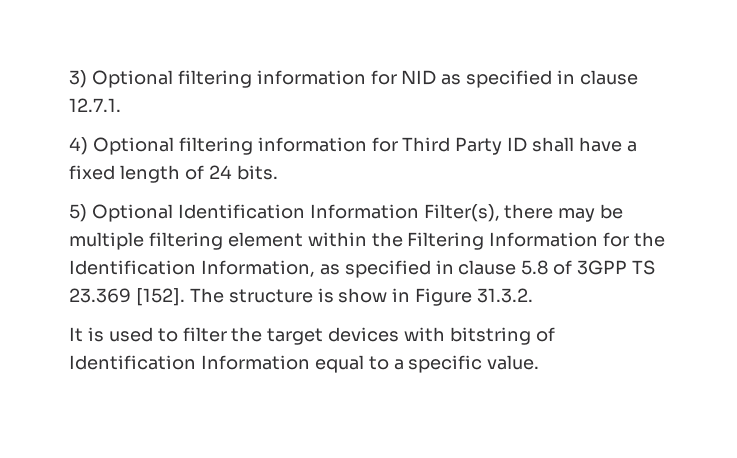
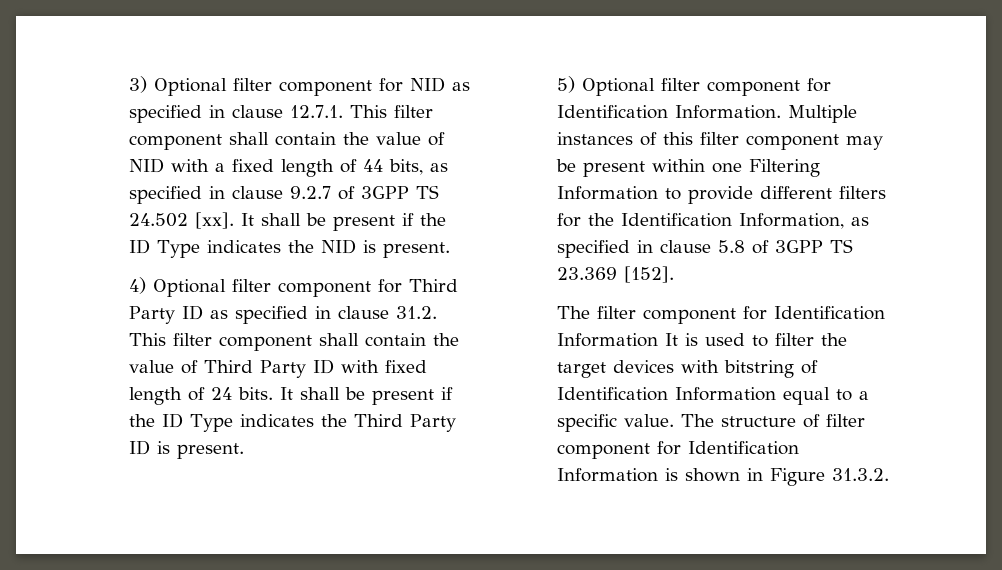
- 3) Optional filtering information for NID as specified in clause 12.7.1.
+ 3) Optional filter component for NID as specified in clause 12.7.1. This filter component shall contain the value of NID with a fixed length of 44 bits, as specified in clause 9.2.7 of 3GPP TS 24.502 [xx]. It shall be present if the ID Type indicates the NID is present.
- 4) Optional filtering information for Third Party ID shall have a fixed length of 24 bits.
- 5) Optional Identification Information Filter(s), there may be multiple filtering element within the Filtering Information for the Identification Information, as specified in clause 5.8 of 3GPP TS 23.369 [152]. The structure is show in Figure 31.3.2.
- It is used to filter the target devices with bitstring of Identification Information equal to a specific value.
+ 4) Optional filter component for Third Party ID as specified in clause 31.2. This filter component shall contain the value of Third Party ID with fixed length of 24 bits. It shall be present if the ID Type indicates the Third Party ID is present.
+ 5) Optional filter component for Identification Information. Multiple instances of this filter component may be present within one Filtering Information to provide different filters for the Identification Information, as specified in clause 5.8 of 3GPP TS 23.369 [152].
+ The filter component for Identification Information It is used to filter the target devices with bitstring of Identification Information equal to a specific value.
+ The structure of filter component for Identification Information is shown in Figure 31.3.2.

